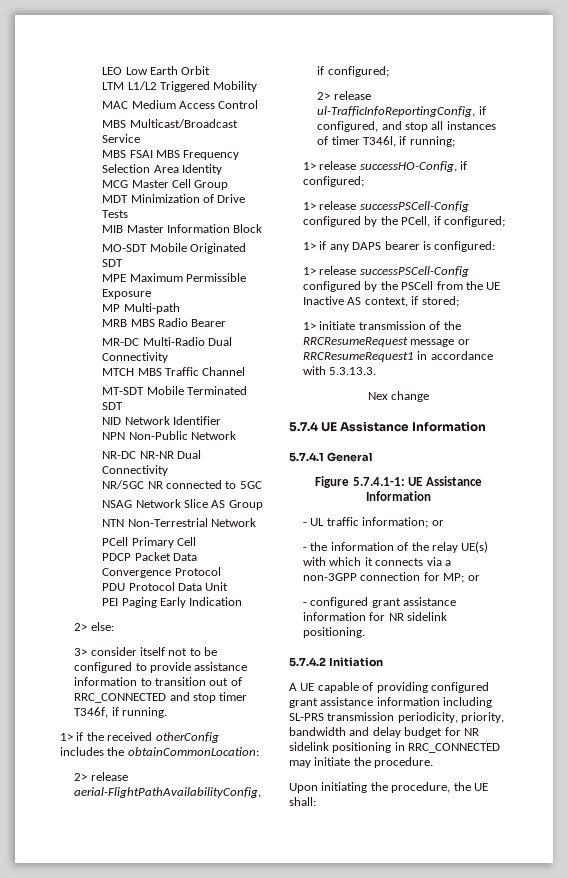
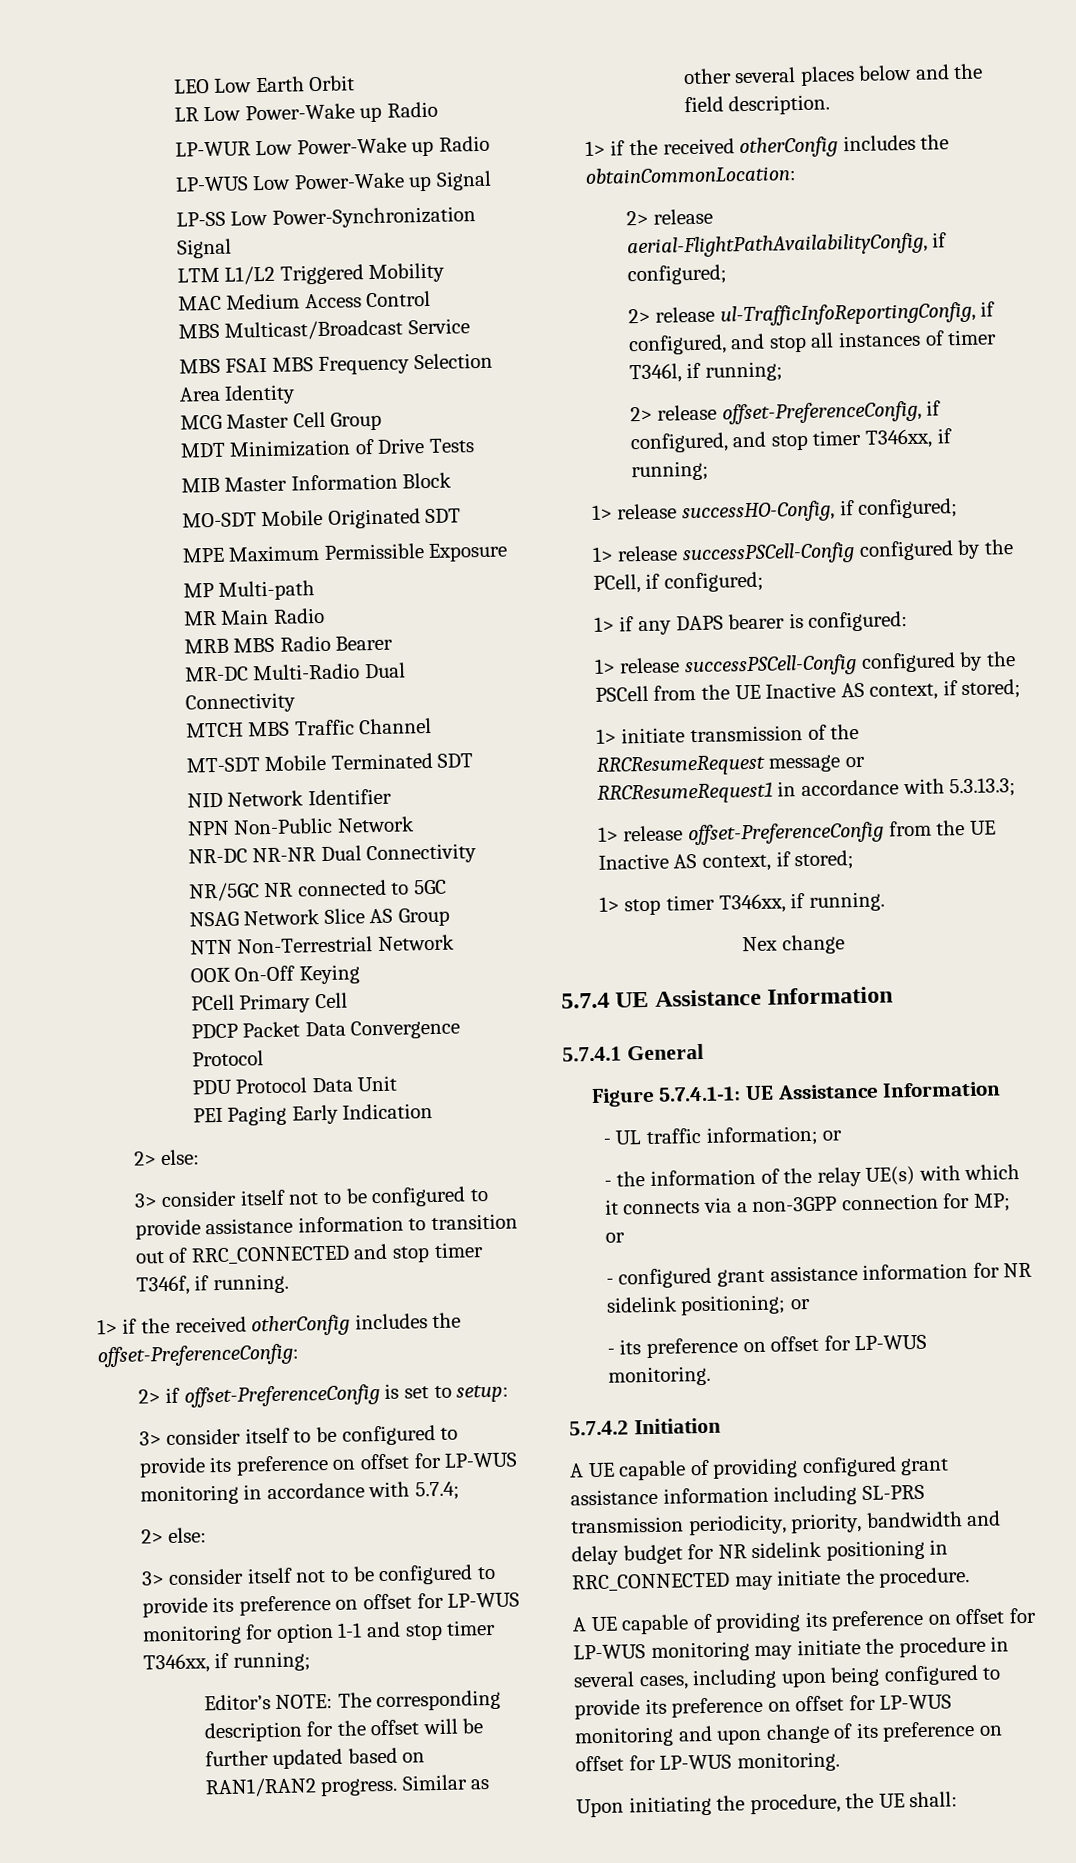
+ LR Low Power-Wake up Radio
+ LP-WUR Low Power-Wake up Radio
+ LP-WUS Low Power-Wake up Signal
+ LP-SS Low Power-Synchronization Signal
+ MR Main Radio
+ OOK On-Off Keying
+ 1> if the received otherConfig includes the offset-PreferenceConfig:
+ 2> if offset-PreferenceConfig is set to setup:
+ 3> consider itself to be configured to provide its preference on offset for LP-WUS monitoring in accordance with 5.7.4;
+ 2> else:
+ 3> consider itself not to be configured to provide its preference on offset for LP-WUS monitoring for option 1-1 and stop timer T346xx, if running;
+ Editor’s NOTE: The corresponding description for the offset will be further updated based on RAN1/RAN2 progress. Similar as other several places below and the field description.
+ 2> release offset-PreferenceConfig, if configured, and stop timer T346xx, if running;
- 1> initiate transmission of the RRCResumeRequest message or RRCResumeRequest1 in accordance with 5.3.13.3.
+ 1> initiate transmission of the RRCResumeRequest message or RRCResumeRequest1 in accordance with 5.3.13.3;
+ 1> release offset-PreferenceConfig from the UE Inactive AS context, if stored;
+ 1> stop timer T346xx, if running.
- - configured grant assistance information for NR sidelink positioning.
+ - configured grant assistance information for NR sidelink positioning; or
+ - its preference on offset for LP-WUS monitoring.
+ A UE capable of providing its preference on offset for LP-WUS monitoring may initiate the procedure in several cases, including upon being configured to provide its preference on offset for LP-WUS monitoring and upon change of its preference on offset for LP-WUS monitoring.

